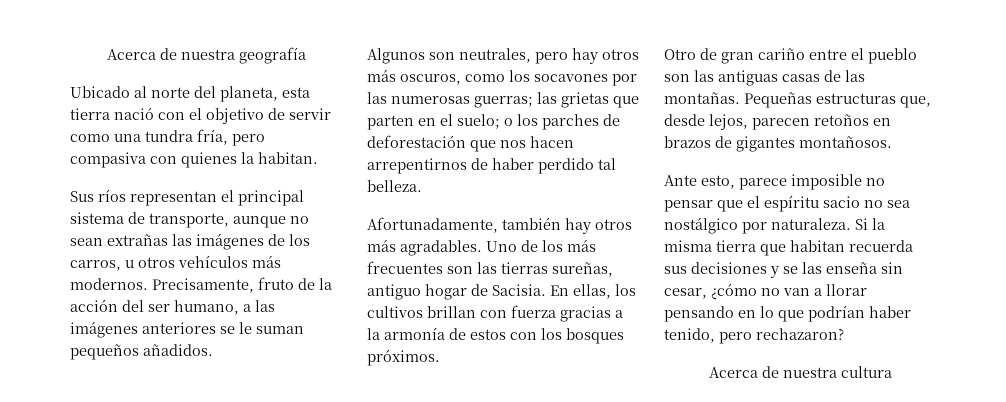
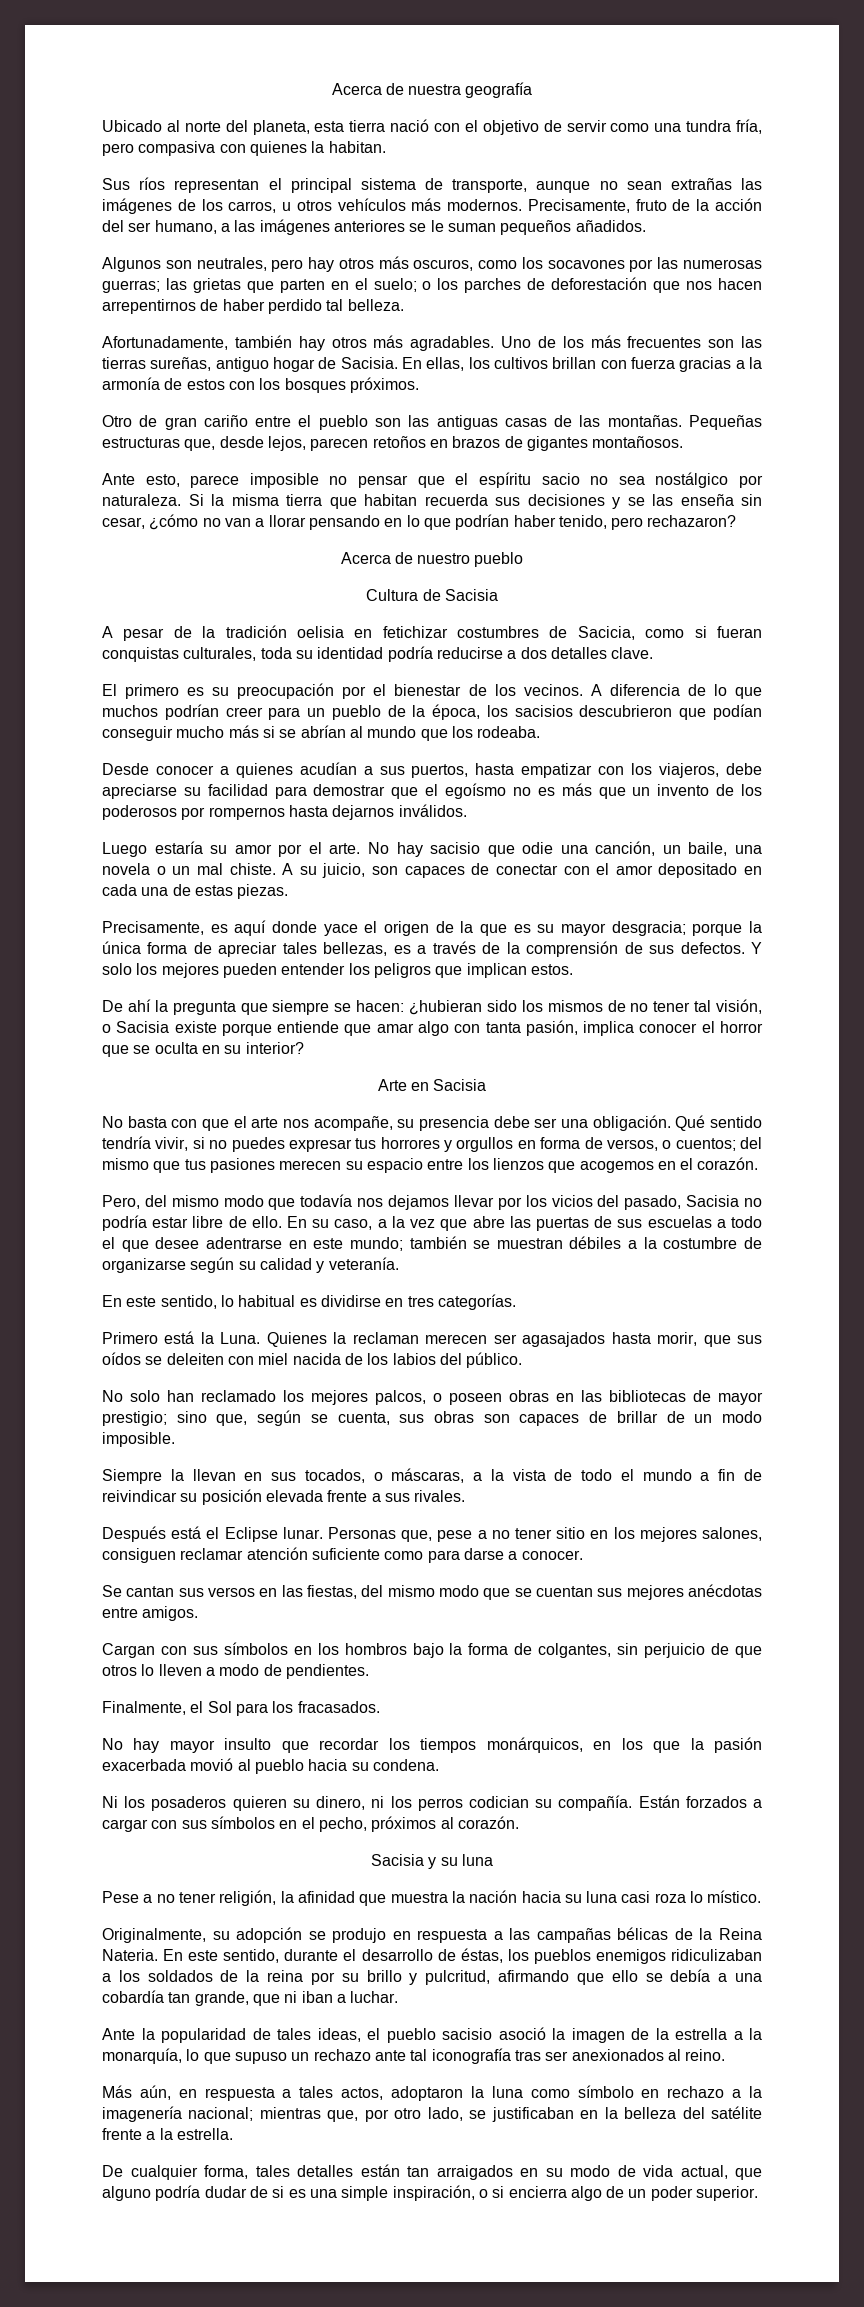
- Acerca de nuestra cultura
+ Acerca de nuestro pueblo
+ Cultura de Sacisia
+ A pesar de la tradición oelisia en fetichizar costumbres de Sacicia, como si fueran conquistas culturales, toda su identidad podría reducirse a dos detalles clave.
+ El primero es su preocupación por el bienestar de los vecinos. A diferencia de lo que muchos podrían creer para un pueblo de la época, los sacisios descubrieron que podían conseguir mucho más si se abrían al mundo que los rodeaba.
+ Desde conocer a quienes acudían a sus puertos, hasta empatizar con los viajeros, debe apreciarse su facilidad para demostrar que el egoísmo no es más que un invento de los poderosos por rompernos hasta dejarnos inválidos.
+ Luego estaría su amor por el arte. No hay sacisio que odie una canción, un baile, una novela o un mal chiste. A su juicio, son capaces de conectar con el amor depositado en cada una de estas piezas.
+ Precisamente, es aquí donde yace el origen de la que es su mayor desgracia; porque la única forma de apreciar tales bellezas, es a través de la comprensión de sus defectos. Y solo los mejores pueden entender los peligros que implican estos.
+ De ahí la pregunta que siempre se hacen: ¿hubieran sido los mismos de no tener tal visión, o Sacisia existe porque entiende que amar algo con tanta pasión, implica conocer el horror que se oculta en su interior?
+ Arte en Sacisia
+ No basta con que el arte nos acompañe, su presencia debe ser una obligación. Qué sentido tendría vivir, si no puedes expresar tus horrores y orgullos en forma de versos, o cuentos; del mismo que tus pasiones merecen su espacio entre los lienzos que acogemos en el corazón.
+ Pero, del mismo modo que todavía nos dejamos llevar por los vicios del pasado, Sacisia no podría estar libre de ello. En su caso, a la vez que abre las puertas de sus escuelas a todo el que desee adentrarse en este mundo; también se muestran débiles a la costumbre de organizarse según su calidad y veteranía.
+ En este sentido, lo habitual es dividirse en tres categorías.
+ Primero está la Luna. Quienes la reclaman merecen ser agasajados hasta morir, que sus oídos se deleiten con miel nacida de los labios del público.
+ No solo han reclamado los mejores palcos, o poseen obras en las bibliotecas de mayor prestigio; sino que, según se cuenta, sus obras son capaces de brillar de un modo imposible.
+ Siempre la llevan en sus tocados, o máscaras, a la vista de todo el mundo a fin de reivindicar su posición elevada frente a sus rivales.
+ Después está el Eclipse lunar. Personas que, pese a no tener sitio en los mejores salones, consiguen reclamar atención suficiente como para darse a conocer.
+ Se cantan sus versos en las fiestas, del mismo modo que se cuentan sus mejores anécdotas entre amigos.
+ Cargan con sus símbolos en los hombros bajo la forma de colgantes, sin perjuicio de que otros lo lleven a modo de pendientes.
+ Finalmente, el Sol para los fracasados.
+ No hay mayor insulto que recordar los tiempos monárquicos, en los que la pasión exacerbada movió al pueblo hacia su condena.
+ Ni los posaderos quieren su dinero, ni los perros codician su compañía. Están forzados a cargar con sus símbolos en el pecho, próximos al corazón.
+ Sacisia y su luna
+ Pese a no tener religión, la afinidad que muestra la nación hacia su luna casi roza lo místico.
+ Originalmente, su adopción se produjo en respuesta a las campañas bélicas de la Reina Nateria. En este sentido, durante el desarrollo de éstas, los pueblos enemigos ridiculizaban a los soldados de la reina por su brillo y pulcritud, afirmando que ello se debía a una cobardía tan grande, que ni iban a luchar.
+ Ante la popularidad de tales ideas, el pueblo sacisio asoció la imagen de la estrella a la monarquía, lo que supuso un rechazo ante tal iconografía tras ser anexionados al reino.
+ Más aún, en respuesta a tales actos, adoptaron la luna como símbolo en rechazo a la imagenería nacional; mientras que, por otro lado, se justificaban en la belleza del satélite frente a la estrella.
+ De cualquier forma, tales detalles están tan arraigados en su modo de vida actual, que alguno podría dudar de si es una simple inspiración, o si encierra algo de un poder superior.

